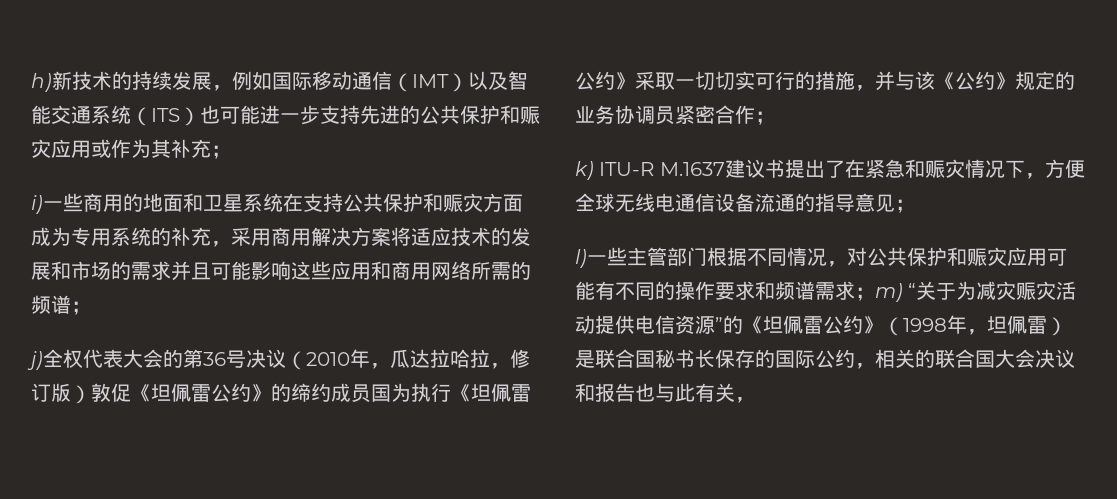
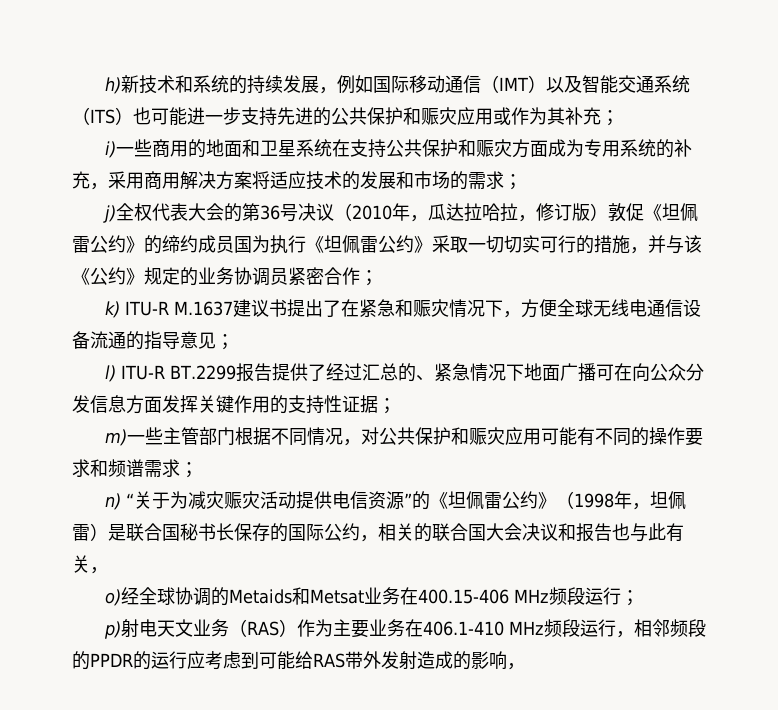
- h)新技术的持续发展，例如国际移动通信（IMT）以及智能交通系统（ITS）也可能进一步支持先进的公共保护和赈灾应用或作为其补充；
+ h)新技术和系统的持续发展，例如国际移动通信（IMT）以及智能交通系统（ITS）也可能进一步支持先进的公共保护和赈灾应用或作为其补充；
- i)一些商用的地面和卫星系统在支持公共保护和赈灾方面成为专用系统的补充，采用商用解决方案将适应技术的发展和市场的需求并且可能影响这些应用和商用网络所需的频谱；
+ i)一些商用的地面和卫星系统在支持公共保护和赈灾方面成为专用系统的补充，采用商用解决方案将适应技术的发展和市场的需求；
- l)一些主管部门根据不同情况，对公共保护和赈灾应用可能有不同的操作要求和频谱需求；m) “关于为减灾赈灾活动提供电信资源”的《坦佩雷公约》（1998年，坦佩雷）是联合国秘书长保存的国际公约，相关的联合国大会决议和报告也与此有关，
+ l) ITU-R BT.2299报告提供了经过汇总的、紧急情况下地面广播可在向公众分发信息方面发挥关键作用的支持性证据；
+ m)一些主管部门根据不同情况，对公共保护和赈灾应用可能有不同的操作要求和频谱需求；
+ n) “关于为减灾赈灾活动提供电信资源”的《坦佩雷公约》（1998年，坦佩雷）是联合国秘书长保存的国际公约，相关的联合国大会决议和报告也与此有关，
+ o)经全球协调的Metaids和Metsat业务在400.15-406 MHz频段运行；
+ p)射电天文业务（RAS）作为主要业务在406.1-410 MHz频段运行，相邻频段的PPDR的运行应考虑到可能给RAS带外发射造成的影响，

